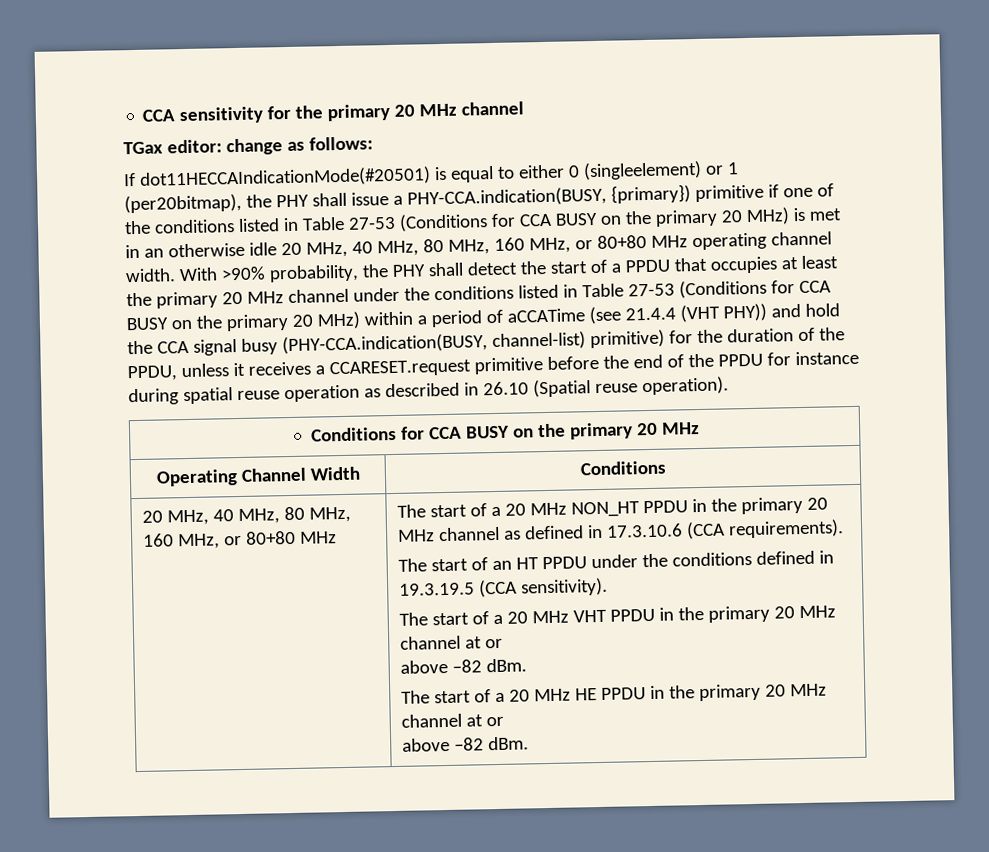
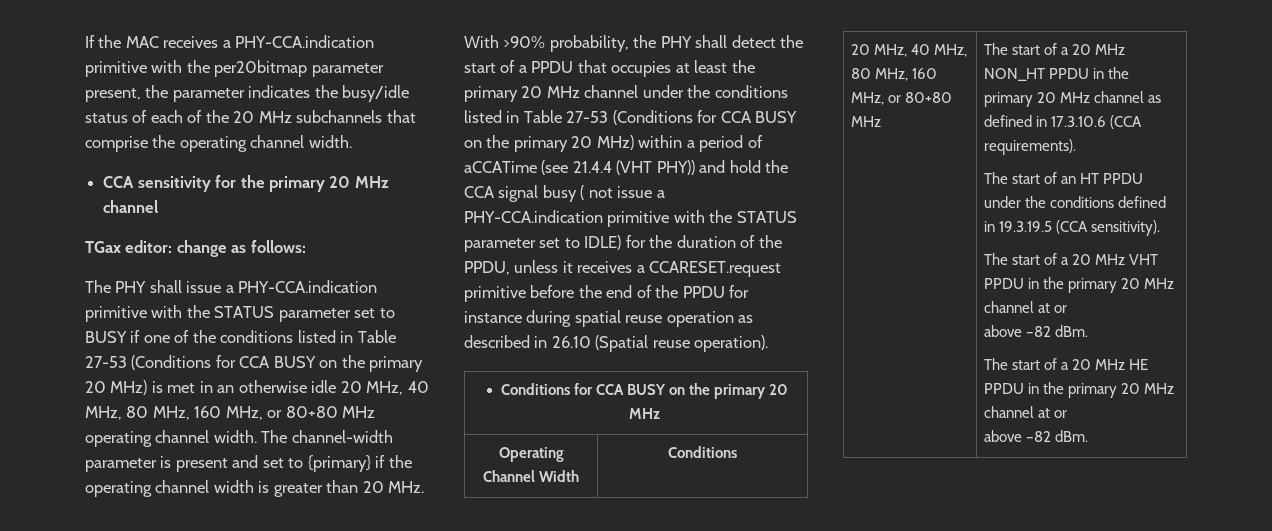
+ If the MAC receives a PHY-CCA.indication primitive with the per20bitmap parameter present, the parameter indicates the busy/idle status of each of the 20 MHz subchannels that comprise the operating channel width.
- If dot11HECCAIndicationMode(#20501) is equal to either 0 (singleelement) or 1 (per20bitmap), the PHY shall issue a PHY-CCA.indication(BUSY, {primary}) primitive if one of the conditions listed in Table 27-53 (Conditions for CCA BUSY on the primary 20 MHz) is met in an otherwise idle 20 MHz, 40 MHz, 80 MHz, 160 MHz, or 80+80 MHz operating channel width.
+ The PHY shall issue a PHY-CCA.indication primitive with the STATUS parameter set to BUSY if one of the conditions listed in Table 27-53 (Conditions for CCA BUSY on the primary 20 MHz) is met in an otherwise idle 20 MHz, 40 MHz, 80 MHz, 160 MHz, or 80+80 MHz operating channel width.
- With >90% probability, the PHY shall detect the start of a PPDU that occupies at least the primary 20 MHz channel under the conditions listed in Table 27-53 (Conditions for CCA BUSY on the primary 20 MHz) within a period of aCCATime (see 21.4.4 (VHT PHY)) and hold the CCA signal busy (PHY-CCA.indication(BUSY, channel-list) primitive) for the duration of the PPDU, unless it receives a CCARESET.request primitive before the end of the PPDU for instance during spatial reuse operation as described in 26.10 (Spatial reuse operation).
+ The channel-width parameter is present and set to {primary} if the operating channel width is greater than 20 MHz. With >90% probability, the PHY shall detect the start of a PPDU that occupies at least the primary 20 MHz channel under the conditions listed in Table 27-53 (Conditions for CCA BUSY on the primary 20 MHz) within a period of aCCATime (see 21.4.4 (VHT PHY)) and hold the CCA signal busy ( not issue a PHY-CCA.indication primitive with the STATUS parameter set to IDLE) for the duration of the PPDU, unless it receives a CCARESET.request primitive before the end of the PPDU for instance during spatial reuse operation as described in 26.10 (Spatial reuse operation).

